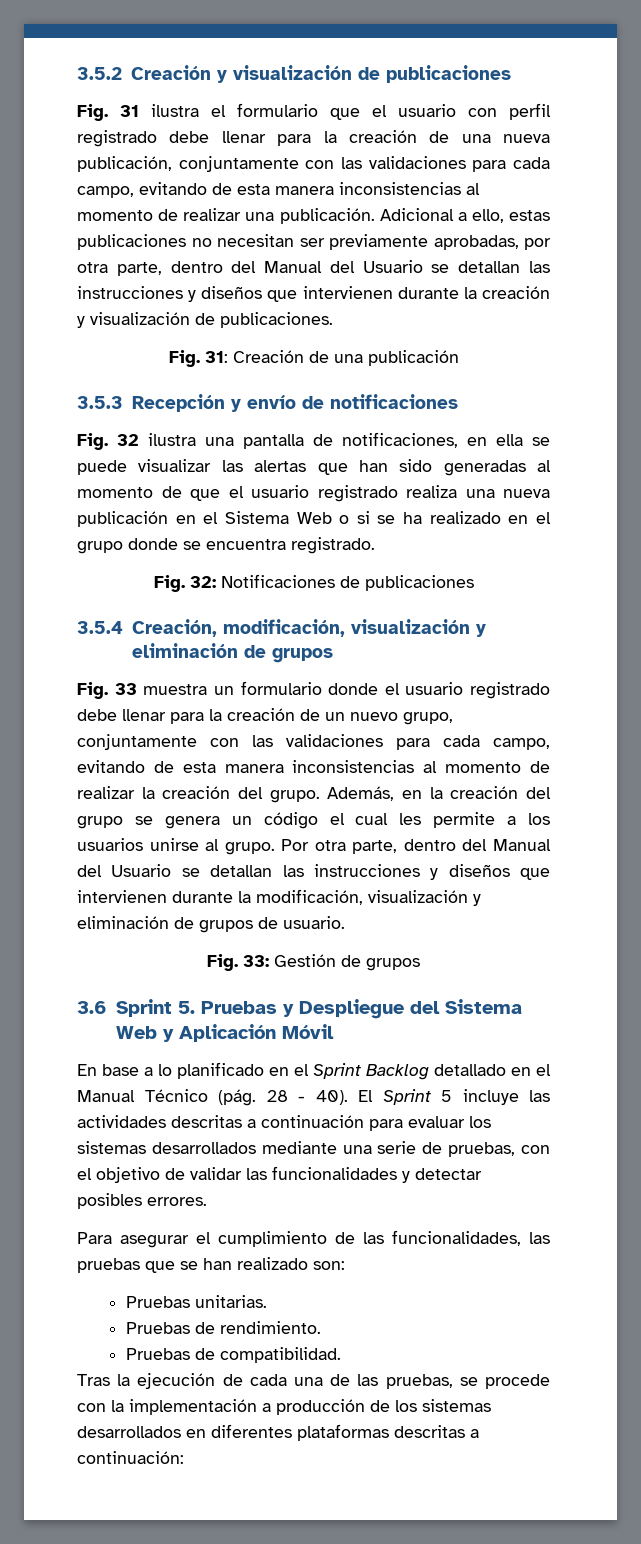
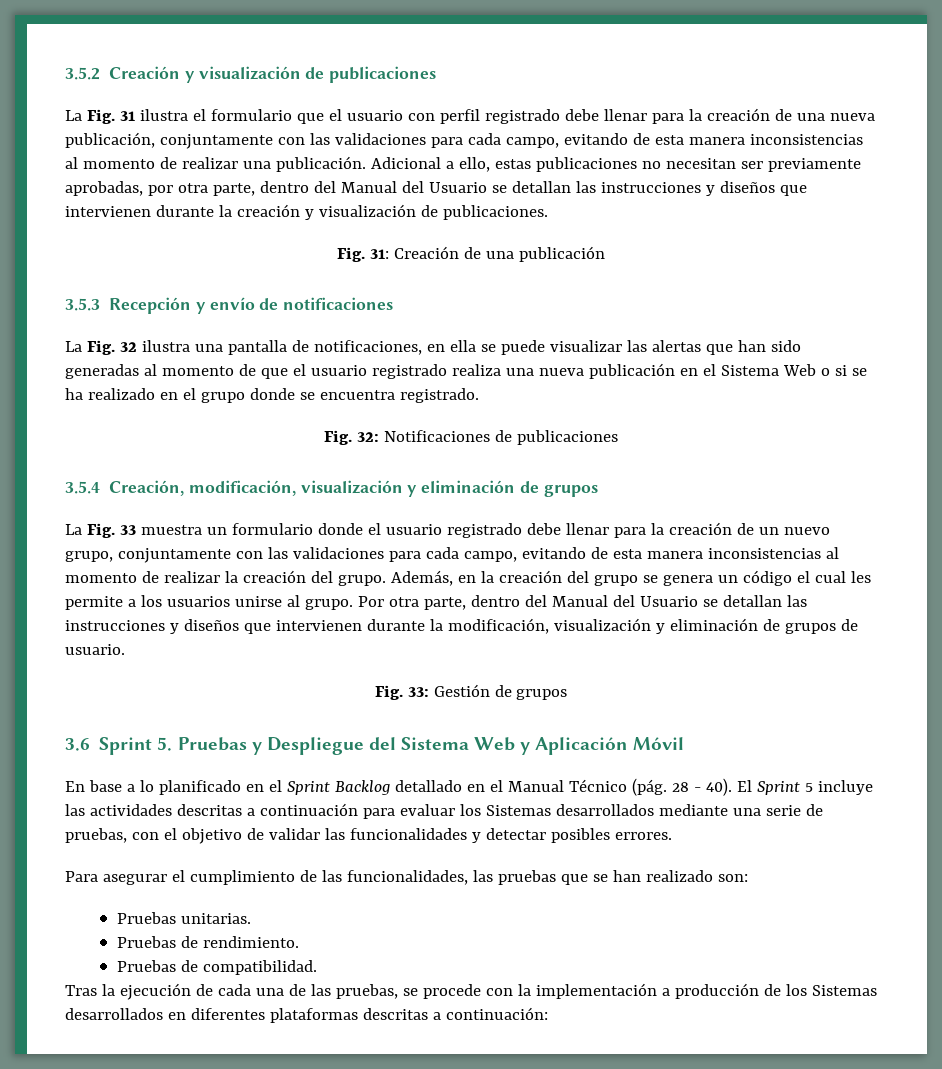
- Fig. 31 ilustra el formulario que el usuario con perfil registrado debe llenar para la creación de una nueva publicación, conjuntamente con las validaciones para cada campo, evitando de esta manera inconsistencias al momento de realizar una publicación.
+ La Fig. 31 ilustra el formulario que el usuario con perfil registrado debe llenar para la creación de una nueva publicación, conjuntamente con las validaciones para cada campo, evitando de esta manera inconsistencias al momento de realizar una publicación.
- Fig. 32 ilustra una pantalla de notificaciones, en ella se puede visualizar las alertas que han sido generadas al momento de que el usuario registrado realiza una nueva publicación en el Sistema Web o si se ha realizado en el grupo donde se encuentra registrado.
+ La Fig. 32 ilustra una pantalla de notificaciones, en ella se puede visualizar las alertas que han sido generadas al momento de que el usuario registrado realiza una nueva publicación en el Sistema Web o si se ha realizado en el grupo donde se encuentra registrado.
- Fig. 33 muestra un formulario donde el usuario registrado debe llenar para la creación de un nuevo grupo, conjuntamente con las validaciones para cada campo, evitando de esta manera inconsistencias al momento de realizar la creación del grupo.
+ La Fig. 33 muestra un formulario donde el usuario registrado debe llenar para la creación de un nuevo grupo, conjuntamente con las validaciones para cada campo, evitando de esta manera inconsistencias al momento de realizar la creación del grupo.
- El Sprint 5 incluye las actividades descritas a continuación para evaluar los sistemas desarrollados mediante una serie de pruebas, con el objetivo de validar las funcionalidades y detectar posibles errores.
+ El Sprint 5 incluye las actividades descritas a continuación para evaluar los Sistemas desarrollados mediante una serie de pruebas, con el objetivo de validar las funcionalidades y detectar posibles errores.
- Tras la ejecución de cada una de las pruebas, se procede con la implementación a producción de los sistemas desarrollados en diferentes plataformas descritas a continuación:
+ Tras la ejecución de cada una de las pruebas, se procede con la implementación a producción de los Sistemas desarrollados en diferentes plataformas descritas a continuación:

